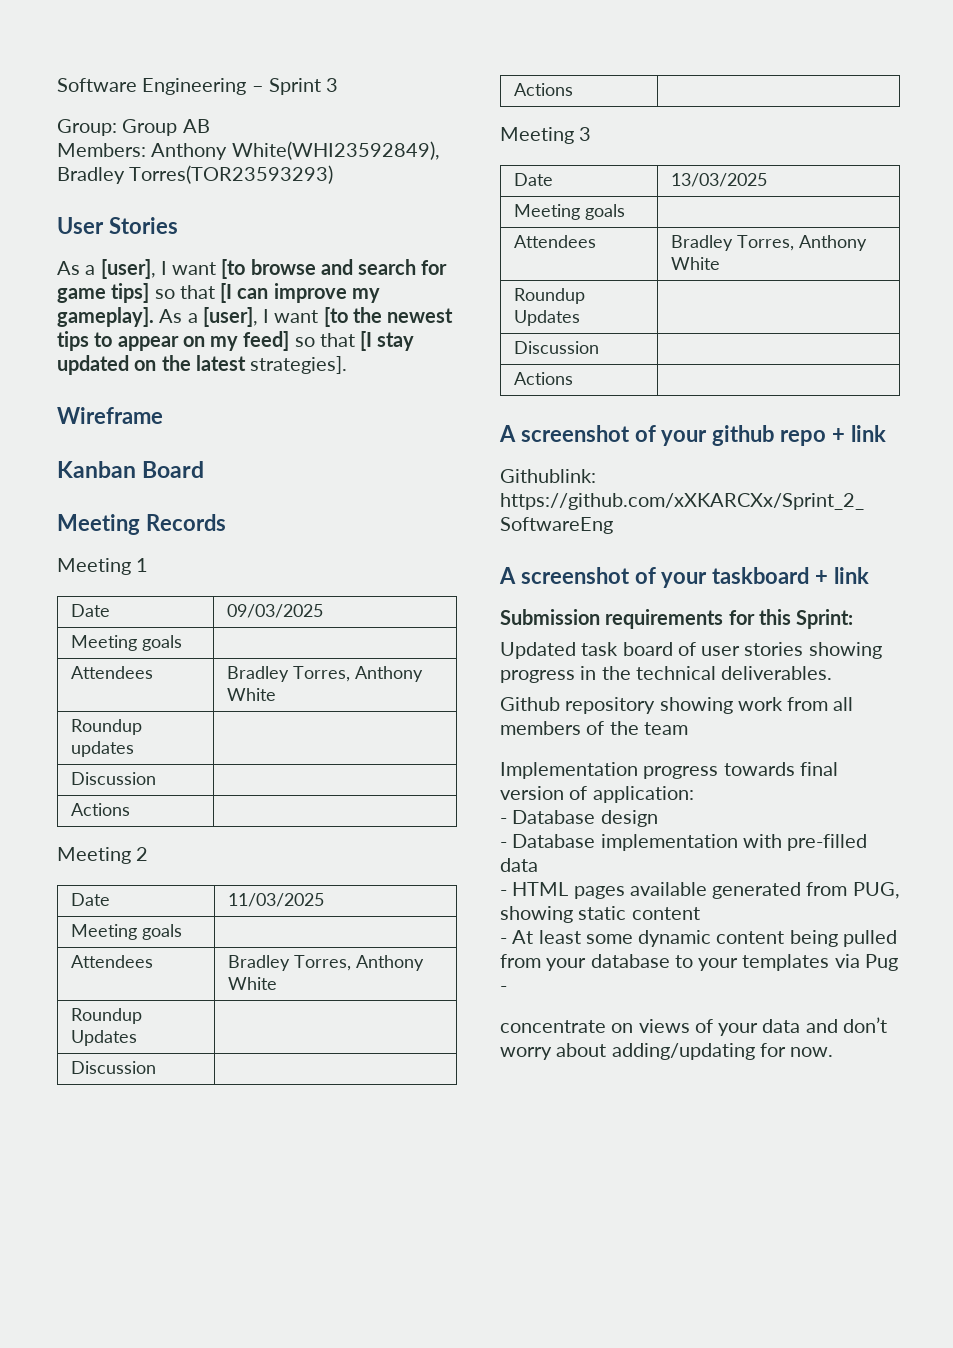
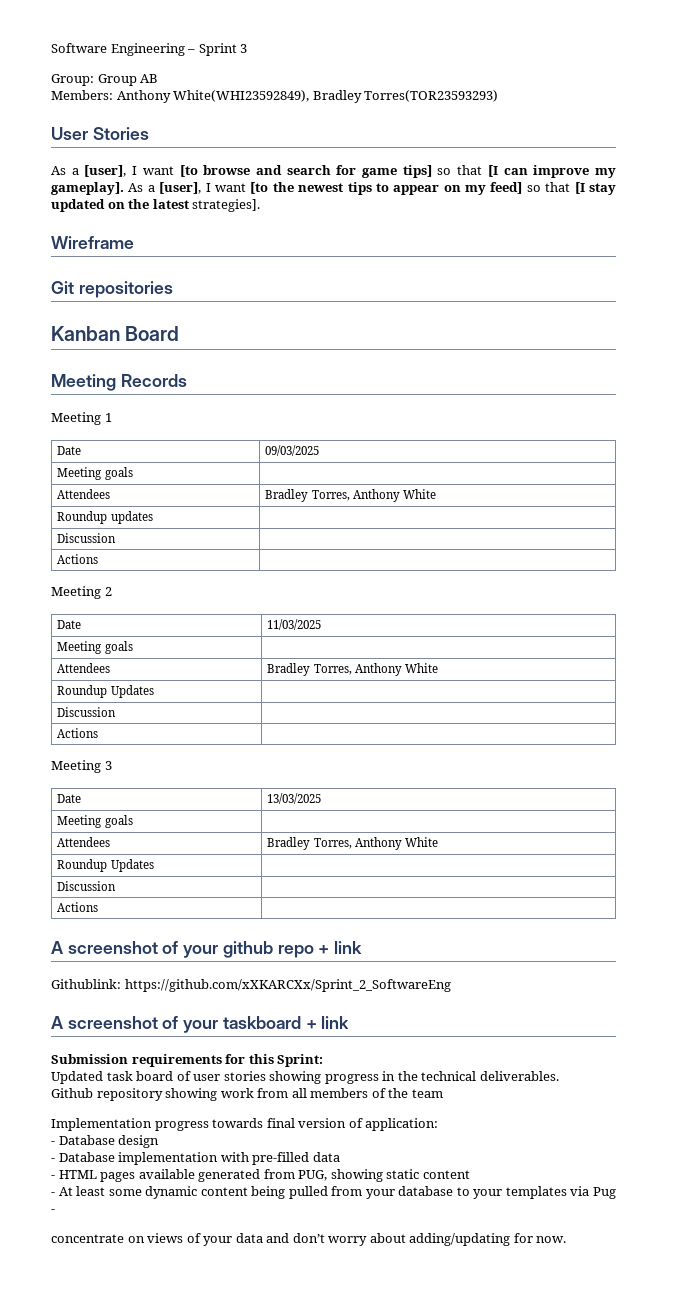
+ Git repositories

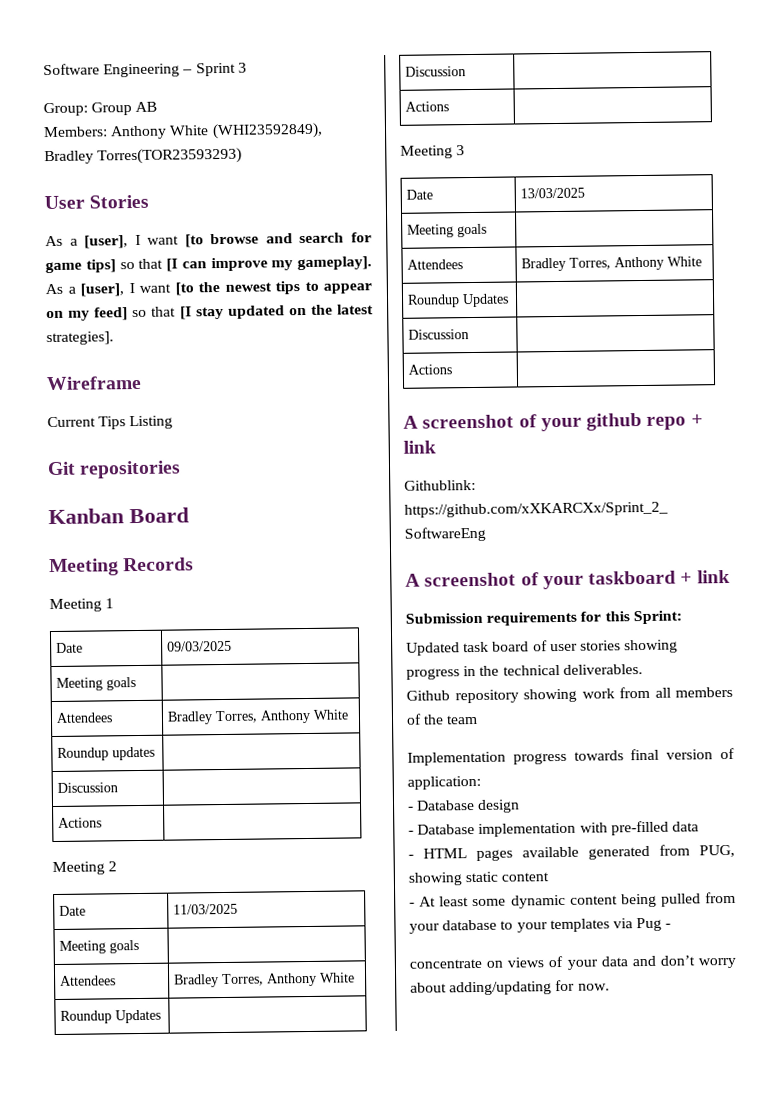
- Members: Anthony White(WHI23592849), Bradley Torres(TOR23593293)
+ Members: Anthony White (WHI23592849), Bradley Torres(TOR23593293)
+ Current Tips Listing

